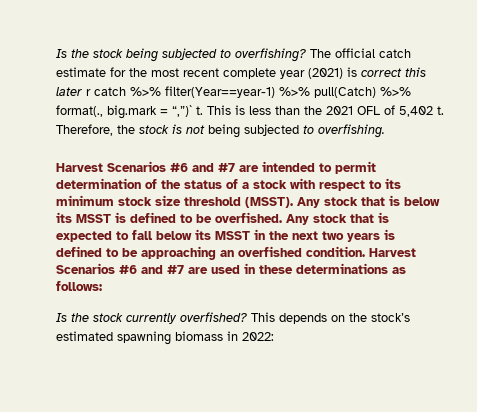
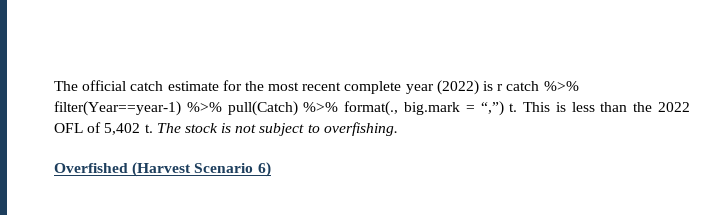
- Is the stock being subjected to overfishing? The official catch estimate for the most recent complete year (2021) is correct this later r catch %>% filter(Year==year-1) %>% pull(Catch) %>% format(., big.mark = “,”)` t.
+ The official catch estimate for the most recent complete year (2022) is r catch %>% filter(Year==year-1) %>% pull(Catch) %>% format(., big.mark = “,”) t.
- This is less than the 2021 OFL of 5,402 t.
+ This is less than the 2022 OFL of 5,402 t.
- Therefore, the stock is not being subjected to overfishing.
+ The stock is not subject to overfishing.
- Harvest Scenarios #6 and #7 are intended to permit determination of the status of a stock with respect to its minimum stock size threshold (MSST). Any stock that is below its MSST is defined to be overfished. Any stock that is expected to fall below its MSST in the next two years is defined to be approaching an overfished condition. Harvest Scenarios #6 and #7 are used in these determinations as follows:
- Is the stock currently overfished? This depends on the stock’s estimated spawning biomass in 2022:
+ Overfished (Harvest Scenario 6)

